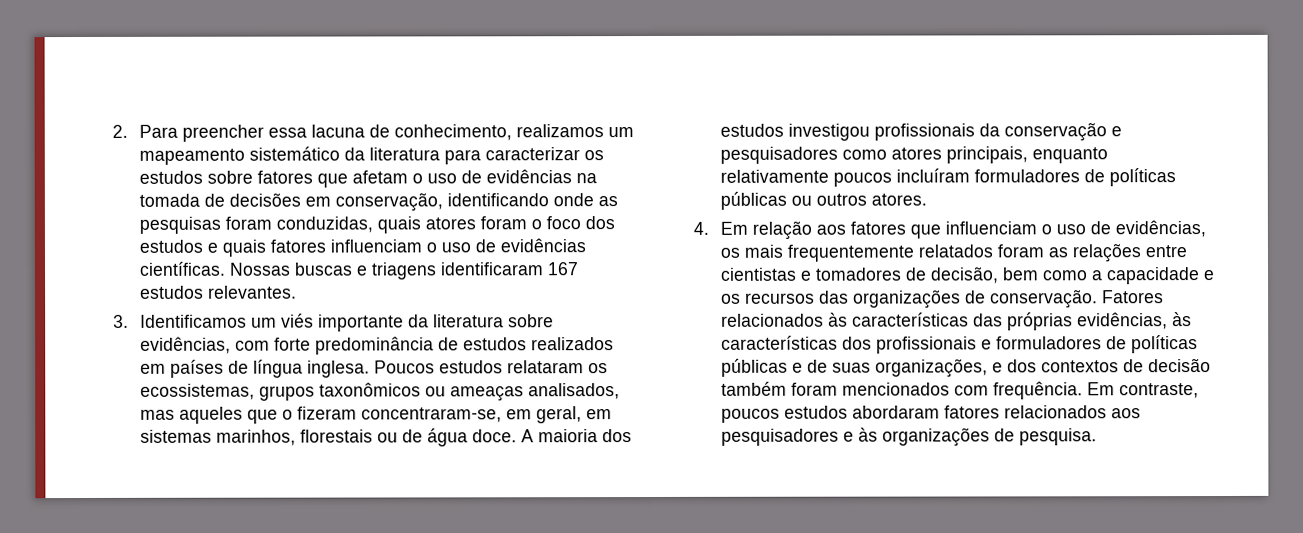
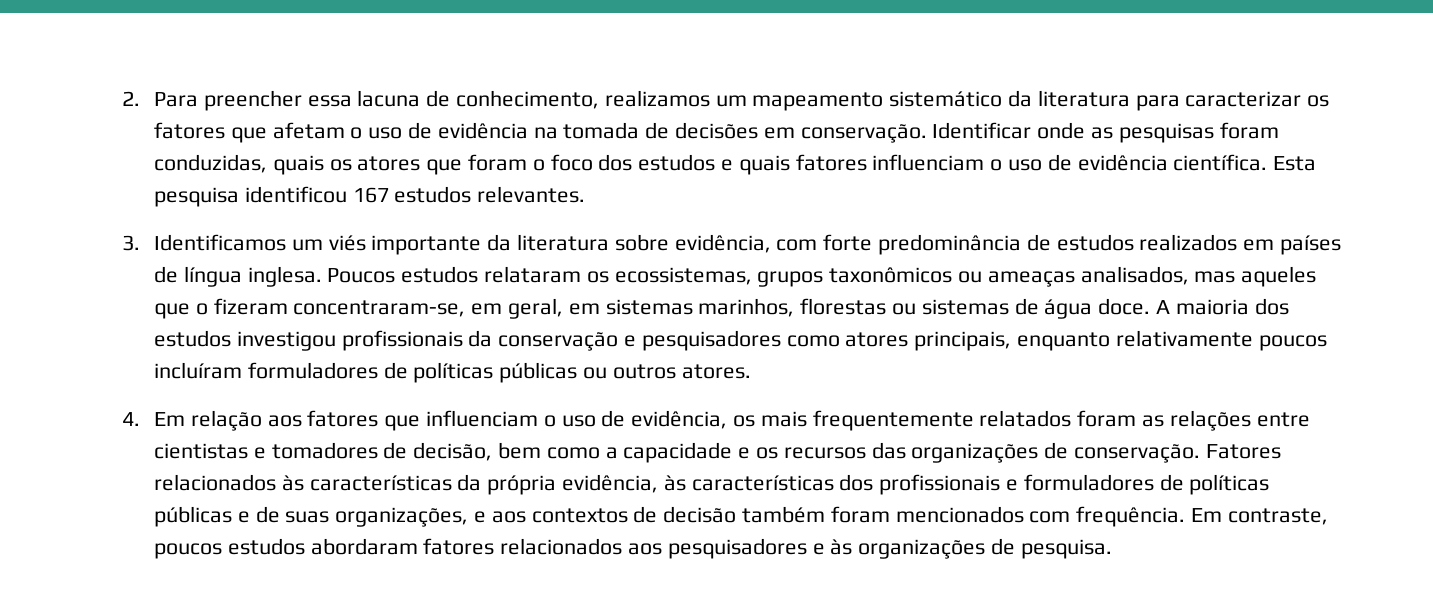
- 2. Para preencher essa lacuna de conhecimento, realizamos um mapeamento sistemático da literatura para caracterizar os estudos sobre fatores que afetam o uso de evidências na tomada de decisões em conservação, identificando onde as pesquisas foram conduzidas, quais atores foram o foco dos estudos e quais fatores influenciam o uso de evidências científicas. Nossas buscas e triagens identificaram 167 estudos relevantes.
+ 2. Para preencher essa lacuna de conhecimento, realizamos um mapeamento sistemático da literatura para caracterizar os fatores que afetam o uso de evidência na tomada de decisões em conservação. Identificar onde as pesquisas foram conduzidas, quais os atores que foram o foco dos estudos e quais fatores influenciam o uso de evidência científica. Esta pesquisa identificou 167 estudos relevantes.
- 3. Identificamos um viés importante da literatura sobre evidências, com forte predominância de estudos realizados em países de língua inglesa.
+ 3. Identificamos um viés importante da literatura sobre evidência, com forte predominância de estudos realizados em países de língua inglesa.
- Poucos estudos relataram os ecossistemas, grupos taxonômicos ou ameaças analisados, mas aqueles que o fizeram concentraram-se, em geral, em sistemas marinhos, florestais ou de água doce.
+ Poucos estudos relataram os ecossistemas, grupos taxonômicos ou ameaças analisados, mas aqueles que o fizeram concentraram-se, em geral, em sistemas marinhos, florestas ou sistemas de água doce.
- 4. Em relação aos fatores que influenciam o uso de evidências, os mais frequentemente relatados foram as relações entre cientistas e tomadores de decisão, bem como a capacidade e os recursos das organizações de conservação.
+ 4. Em relação aos fatores que influenciam o uso de evidência, os mais frequentemente relatados foram as relações entre cientistas e tomadores de decisão, bem como a capacidade e os recursos das organizações de conservação.
- Fatores relacionados às características das próprias evidências, às características dos profissionais e formuladores de políticas públicas e de suas organizações, e dos contextos de decisão também foram mencionados com frequência.
+ Fatores relacionados às características da própria evidência, às características dos profissionais e formuladores de políticas públicas e de suas organizações, e aos contextos de decisão também foram mencionados com frequência.

